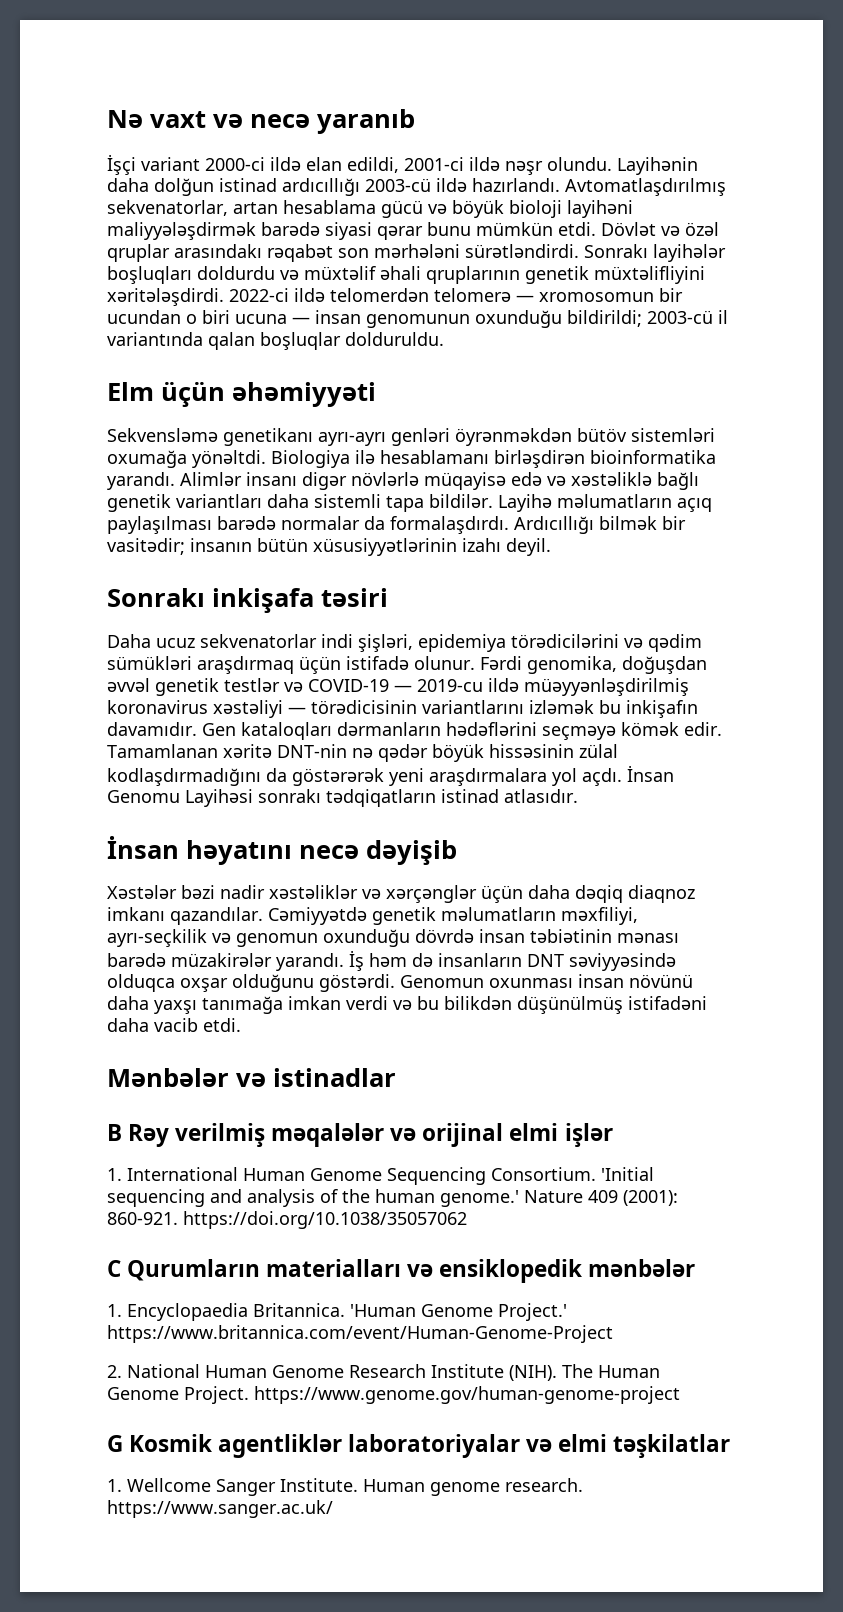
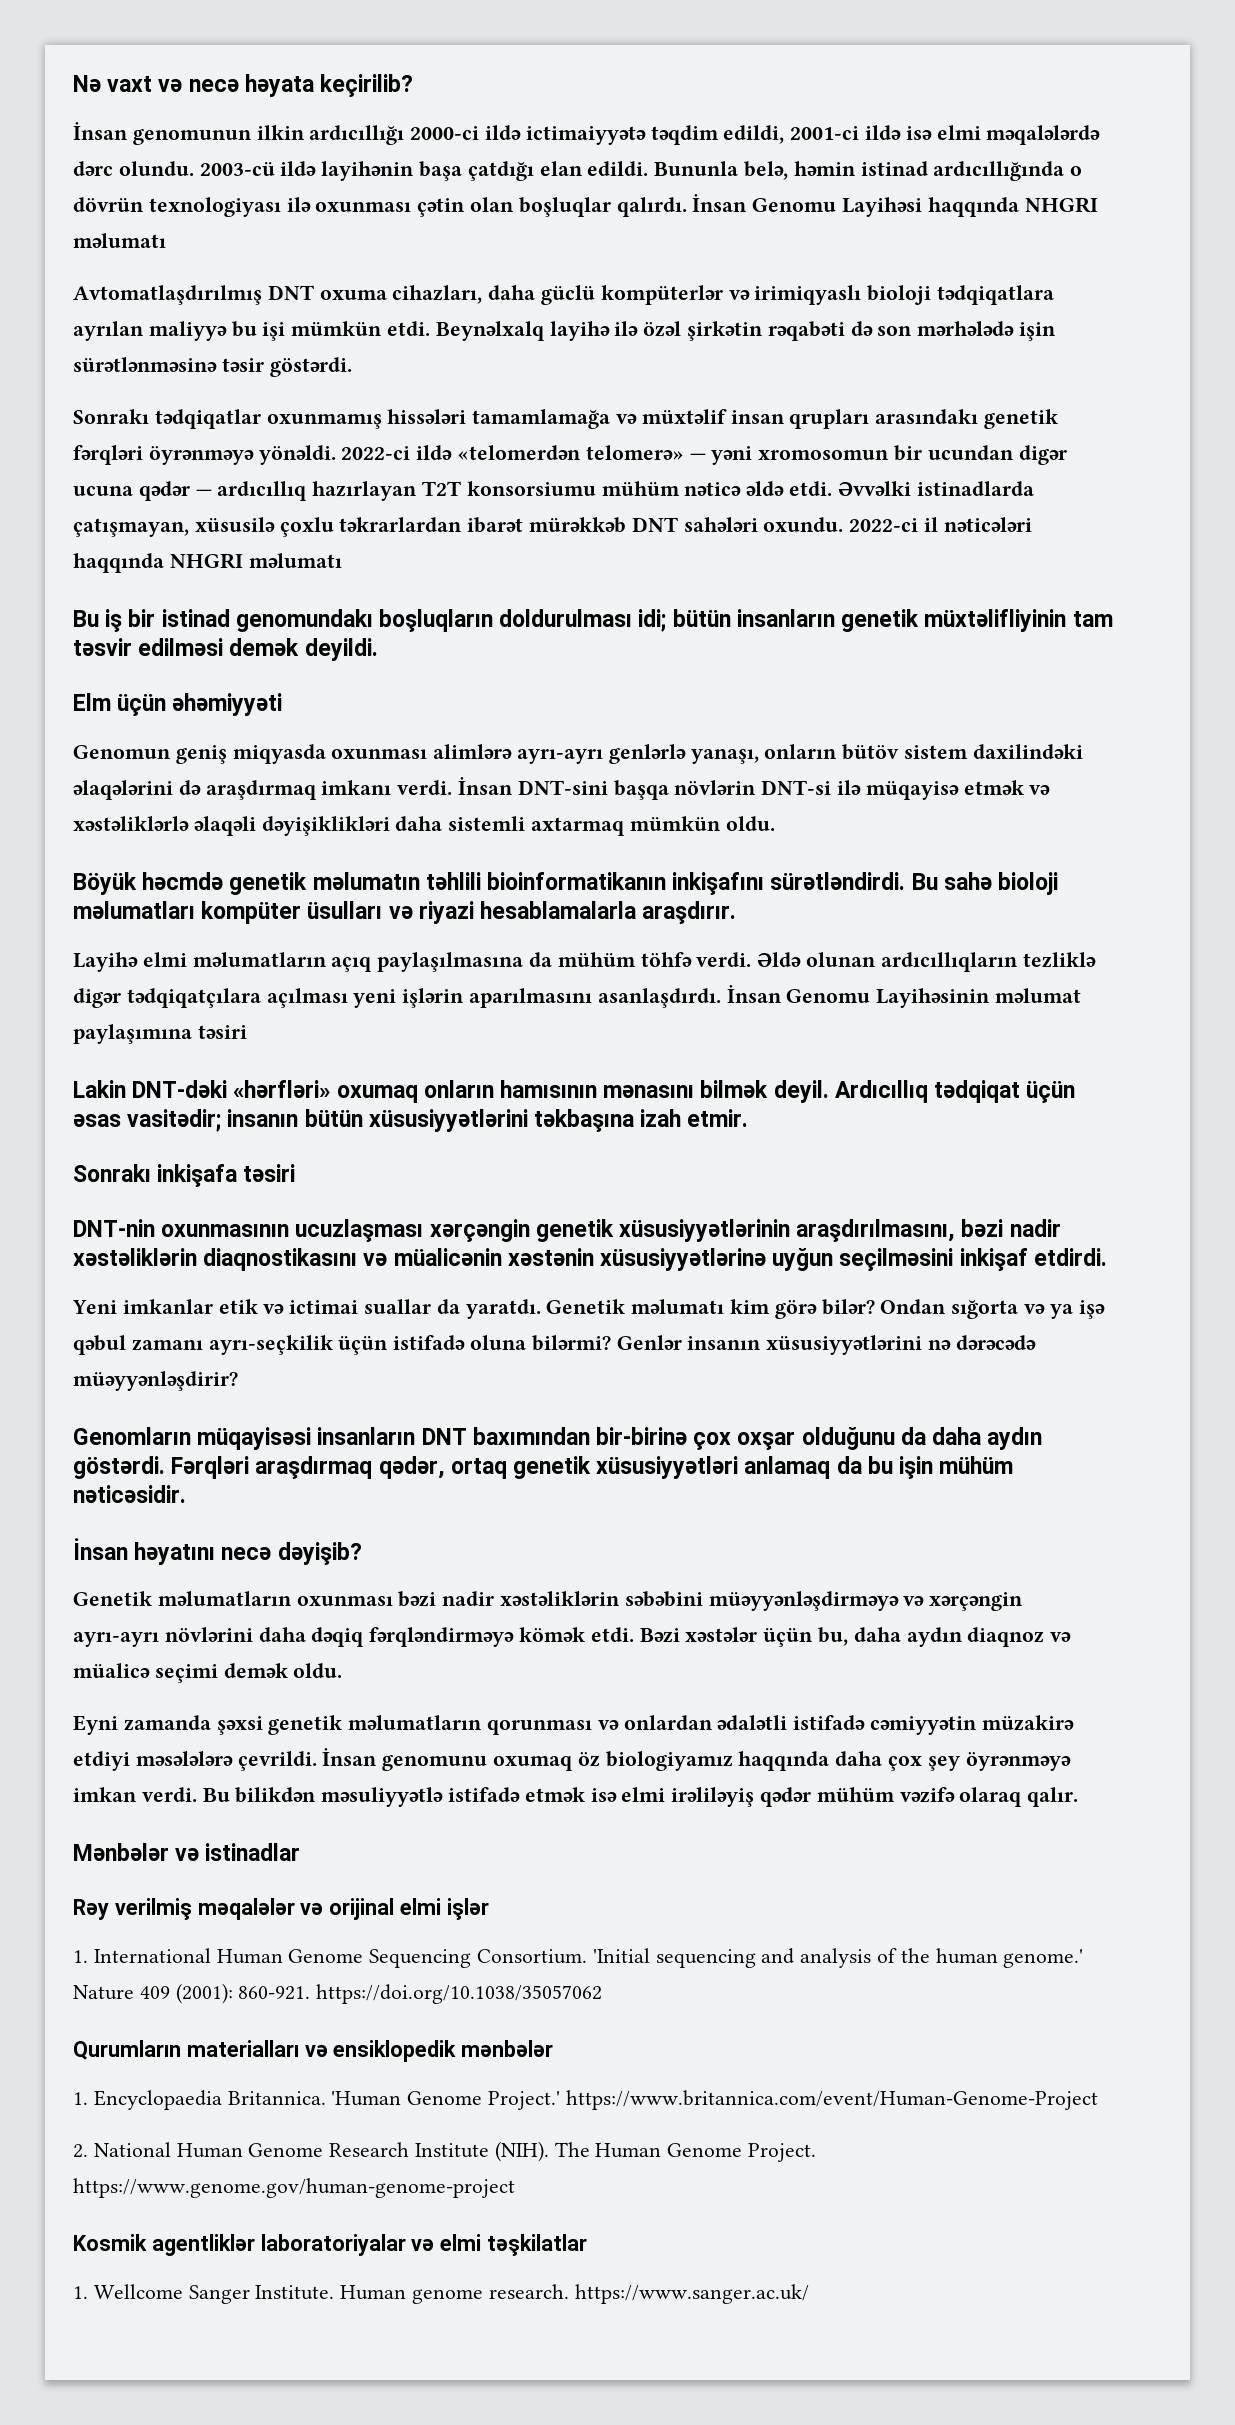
- Nə vaxt və necə yaranıb
- İşçi variant 2000-ci ildə elan edildi, 2001-ci ildə nəşr olundu. Layihənin daha dolğun istinad ardıcıllığı 2003-cü ildə hazırlandı. Avtomatlaşdırılmış sekvenatorlar, artan hesablama gücü və böyük bioloji layihəni maliyyələşdirmək barədə siyasi qərar bunu mümkün etdi. Dövlət və özəl qruplar arasındakı rəqabət son mərhələni sürətləndirdi. Sonrakı layihələr boşluqları doldurdu və müxtəlif əhali qruplarının genetik müxtəlifliyini xəritələşdirdi. 2022-ci ildə telomerdən telomerə — xromosomun bir ucundan o biri ucuna — insan genomunun oxunduğu bildirildi; 2003-cü il variantında qalan boşluqlar dolduruldu.
+ Nə vaxt və necə həyata keçirilib?
+ İnsan genomunun ilkin ardıcıllığı 2000-ci ildə ictimaiyyətə təqdim edildi, 2001-ci ildə isə elmi məqalələrdə dərc olundu. 2003-cü ildə layihənin başa çatdığı elan edildi. Bununla belə, həmin istinad ardıcıllığında o dövrün texnologiyası ilə oxunması çətin olan boşluqlar qalırdı. İnsan Genomu Layihəsi haqqında NHGRI məlumatı
+ Avtomatlaşdırılmış DNT oxuma cihazları, daha güclü kompüterlər və irimiqyaslı bioloji tədqiqatlara ayrılan maliyyə bu işi mümkün etdi. Beynəlxalq layihə ilə özəl şirkətin rəqabəti də son mərhələdə işin sürətlənməsinə təsir göstərdi.
+ Sonrakı tədqiqatlar oxunmamış hissələri tamamlamağa və müxtəlif insan qrupları arasındakı genetik fərqləri öyrənməyə yönəldi. 2022-ci ildə «telomerdən telomerə» — yəni xromosomun bir ucundan digər ucuna qədər — ardıcıllıq hazırlayan T2T konsorsiumu mühüm nəticə əldə etdi. Əvvəlki istinadlarda çatışmayan, xüsusilə çoxlu təkrarlardan ibarət mürəkkəb DNT sahələri oxundu. 2022-ci il nəticələri haqqında NHGRI məlumatı
+ Bu iş bir istinad genomundakı boşluqların doldurulması idi; bütün insanların genetik müxtəlifliyinin tam təsvir edilməsi demək deyildi.
  Elm üçün əhəmiyyəti
- Sekvensləmə genetikanı ayrı-ayrı genləri öyrənməkdən bütöv sistemləri oxumağa yönəltdi. Biologiya ilə hesablamanı birləşdirən bioinformatika yarandı. Alimlər insanı digər növlərlə müqayisə edə və xəstəliklə bağlı genetik variantları daha sistemli tapa bildilər. Layihə məlumatların açıq paylaşılması barədə normalar da formalaşdırdı. Ardıcıllığı bilmək bir vasitədir; insanın bütün xüsusiyyətlərinin izahı deyil.
+ Genomun geniş miqyasda oxunması alimlərə ayrı-ayrı genlərlə yanaşı, onların bütöv sistem daxilindəki əlaqələrini də araşdırmaq imkanı verdi. İnsan DNT-sini başqa növlərin DNT-si ilə müqayisə etmək və xəstəliklərlə əlaqəli dəyişiklikləri daha sistemli axtarmaq mümkün oldu.
+ Böyük həcmdə genetik məlumatın təhlili bioinformatikanın inkişafını sürətləndirdi. Bu sahə bioloji məlumatları kompüter üsulları və riyazi hesablamalarla araşdırır.
+ Layihə elmi məlumatların açıq paylaşılmasına da mühüm töhfə verdi. Əldə olunan ardıcıllıqların tezliklə digər tədqiqatçılara açılması yeni işlərin aparılmasını asanlaşdırdı. İnsan Genomu Layihəsinin məlumat paylaşımına təsiri
+ Lakin DNT-dəki «hərfləri» oxumaq onların hamısının mənasını bilmək deyil. Ardıcıllıq tədqiqat üçün əsas vasitədir; insanın bütün xüsusiyyətlərini təkbaşına izah etmir.
  Sonrakı inkişafa təsiri
- Daha ucuz sekvenatorlar indi şişləri, epidemiya törədicilərini və qədim sümükləri araşdırmaq üçün istifadə olunur. Fərdi genomika, doğuşdan əvvəl genetik testlər və COVID-19 — 2019-cu ildə müəyyənləşdirilmiş koronavirus xəstəliyi — törədicisinin variantlarını izləmək bu inkişafın davamıdır. Gen kataloqları dərmanların hədəflərini seçməyə kömək edir. Tamamlanan xəritə DNT-nin nə qədər böyük hissəsinin zülal kodlaşdırmadığını da göstərərək yeni araşdırmalara yol açdı. İnsan Genomu Layihəsi sonrakı tədqiqatların istinad atlasıdır.
- İnsan həyatını necə dəyişib
- Xəstələr bəzi nadir xəstəliklər və xərçənglər üçün daha dəqiq diaqnoz imkanı qazandılar. Cəmiyyətdə genetik məlumatların məxfiliyi, ayrı-seçkilik və genomun oxunduğu dövrdə insan təbiətinin mənası barədə müzakirələr yarandı. İş həm də insanların DNT səviyyəsində olduqca oxşar olduğunu göstərdi. Genomun oxunması insan növünü daha yaxşı tanımağa imkan verdi və bu bilikdən düşünülmüş istifadəni daha vacib etdi.
+ DNT-nin oxunmasının ucuzlaşması xərçəngin genetik xüsusiyyətlərinin araşdırılmasını, bəzi nadir xəstəliklərin diaqnostikasını və müalicənin xəstənin xüsusiyyətlərinə uyğun seçilməsini inkişaf etdirdi.
+ Yeni imkanlar etik və ictimai suallar da yaratdı. Genetik məlumatı kim görə bilər? Ondan sığorta və ya işə qəbul zamanı ayrı-seçkilik üçün istifadə oluna bilərmi? Genlər insanın xüsusiyyətlərini nə dərəcədə müəyyənləşdirir?
+ Genomların müqayisəsi insanların DNT baxımından bir-birinə çox oxşar olduğunu da daha aydın göstərdi. Fərqləri araşdırmaq qədər, ortaq genetik xüsusiyyətləri anlamaq da bu işin mühüm nəticəsidir.
+ İnsan həyatını necə dəyişib?
+ Genetik məlumatların oxunması bəzi nadir xəstəliklərin səbəbini müəyyənləşdirməyə və xərçəngin ayrı-ayrı növlərini daha dəqiq fərqləndirməyə kömək etdi. Bəzi xəstələr üçün bu, daha aydın diaqnoz və müalicə seçimi demək oldu.
+ Eyni zamanda şəxsi genetik məlumatların qorunması və onlardan ədalətli istifadə cəmiyyətin müzakirə etdiyi məsələlərə çevrildi. İnsan genomunu oxumaq öz biologiyamız haqqında daha çox şey öyrənməyə imkan verdi. Bu bilikdən məsuliyyətlə istifadə etmək isə elmi irəliləyiş qədər mühüm vəzifə olaraq qalır.
- B Rəy verilmiş məqalələr və orijinal elmi işlər
+ Rəy verilmiş məqalələr və orijinal elmi işlər
- C Qurumların materialları və ensiklopedik mənbələr
+ Qurumların materialları və ensiklopedik mənbələr
- G Kosmik agentliklər laboratoriyalar və elmi təşkilatlar
+ Kosmik agentliklər laboratoriyalar və elmi təşkilatlar

